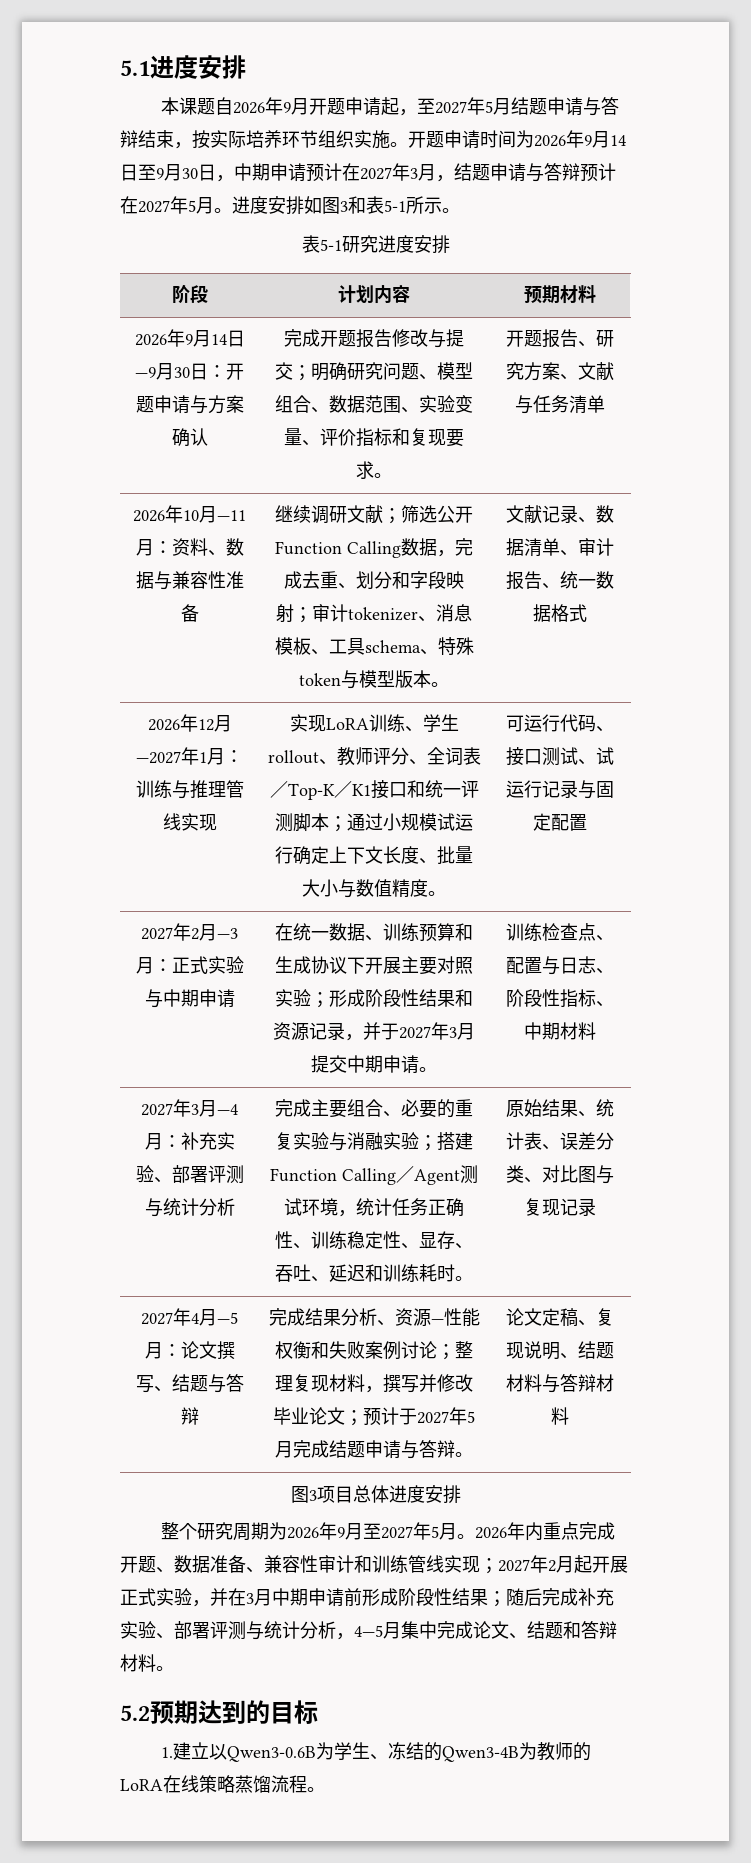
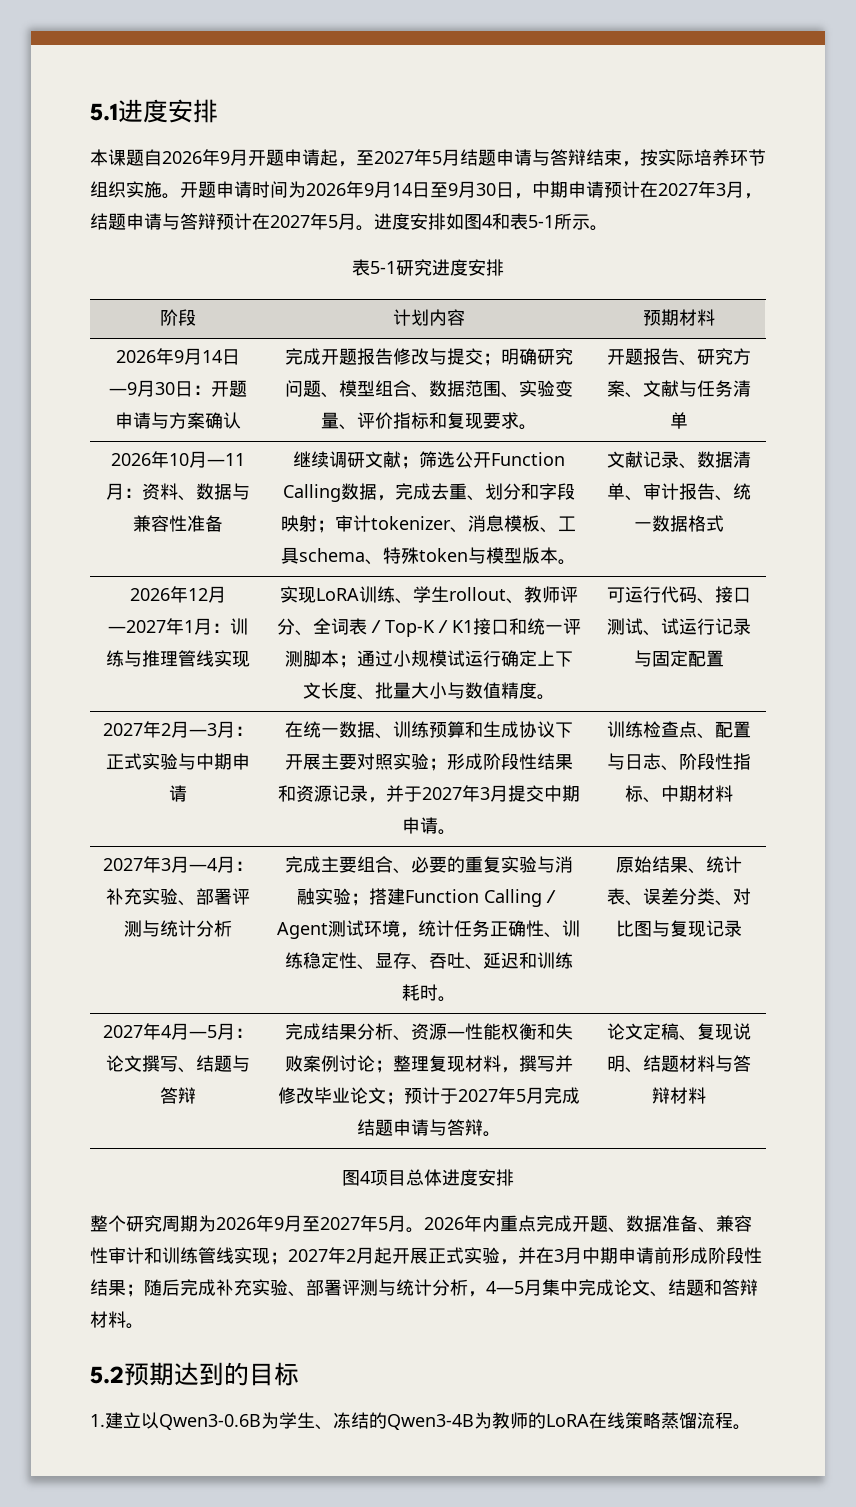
- 进度安排如图3和表5-1所示。
+ 进度安排如图4和表5-1所示。
- 图3项目总体进度安排
+ 图4项目总体进度安排

